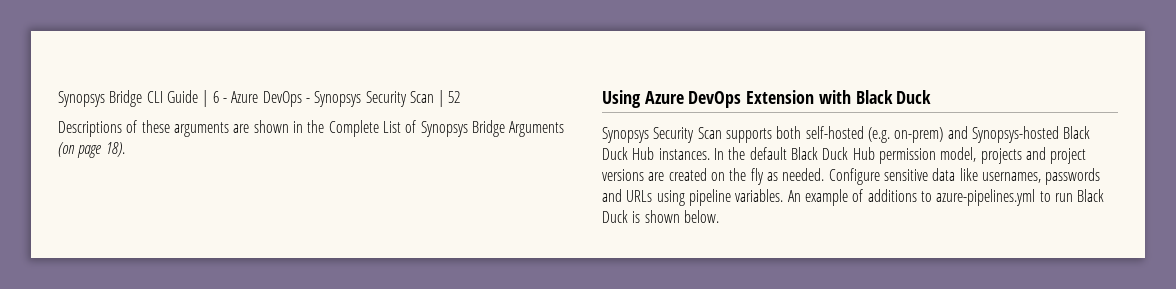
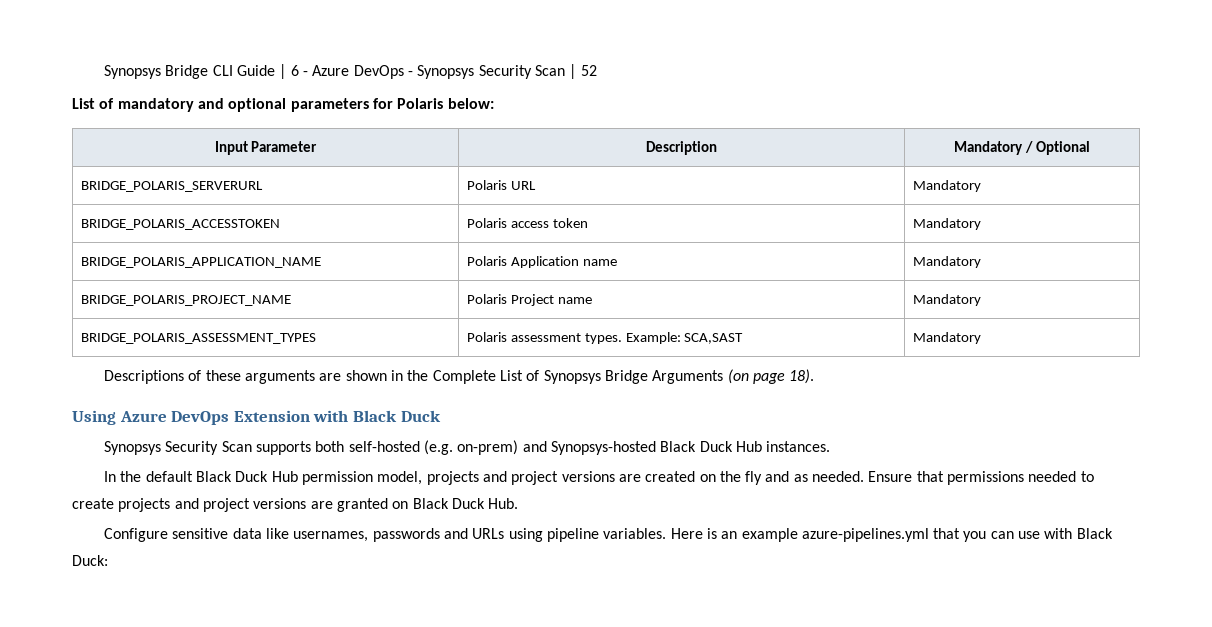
+ List of mandatory and optional parameters for Polaris below:
+ Input Parameter | Description | Mandatory / Optional
+ BRIDGE_POLARIS_SERVERURL | Polaris URL | Mandatory
+ BRIDGE_POLARIS_ACCESSTOKEN | Polaris access token | Mandatory
+ BRIDGE_POLARIS_APPLICATION_NAME | Polaris Application name | Mandatory
+ BRIDGE_POLARIS_PROJECT_NAME | Polaris Project name | Mandatory
+ BRIDGE_POLARIS_ASSESSMENT_TYPES | Polaris assessment types. Example: SCA,SAST | Mandatory
- Synopsys Security Scan supports both self-hosted (e.g. on-prem) and Synopsys-hosted Black Duck Hub instances. In the default Black Duck Hub permission model, projects and project versions are created on the fly as needed. Configure sensitive data like usernames, passwords and URLs using pipeline variables.
+ Synopsys Security Scan supports both self-hosted (e.g. on-prem) and Synopsys-hosted Black Duck Hub instances.
+ In the default Black Duck Hub permission model, projects and project versions are created on the fly and as needed. Ensure that permissions needed to create projects and project versions are granted on Black Duck Hub.
+ Configure sensitive data like usernames, passwords and URLs using pipeline variables.
- An example of additions to azure-pipelines.yml to run Black Duck is shown below.
+ Here is an example azure-pipelines.yml that you can use with Black Duck:

